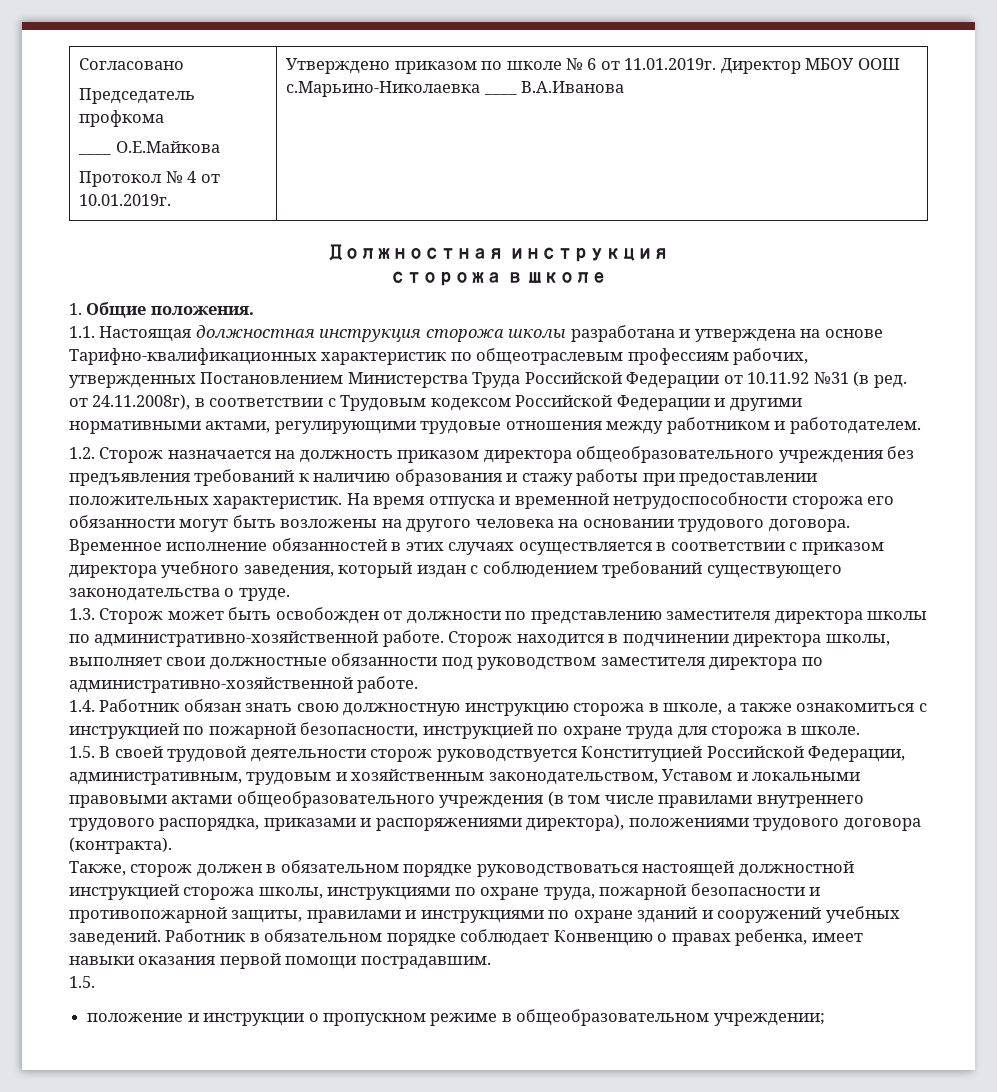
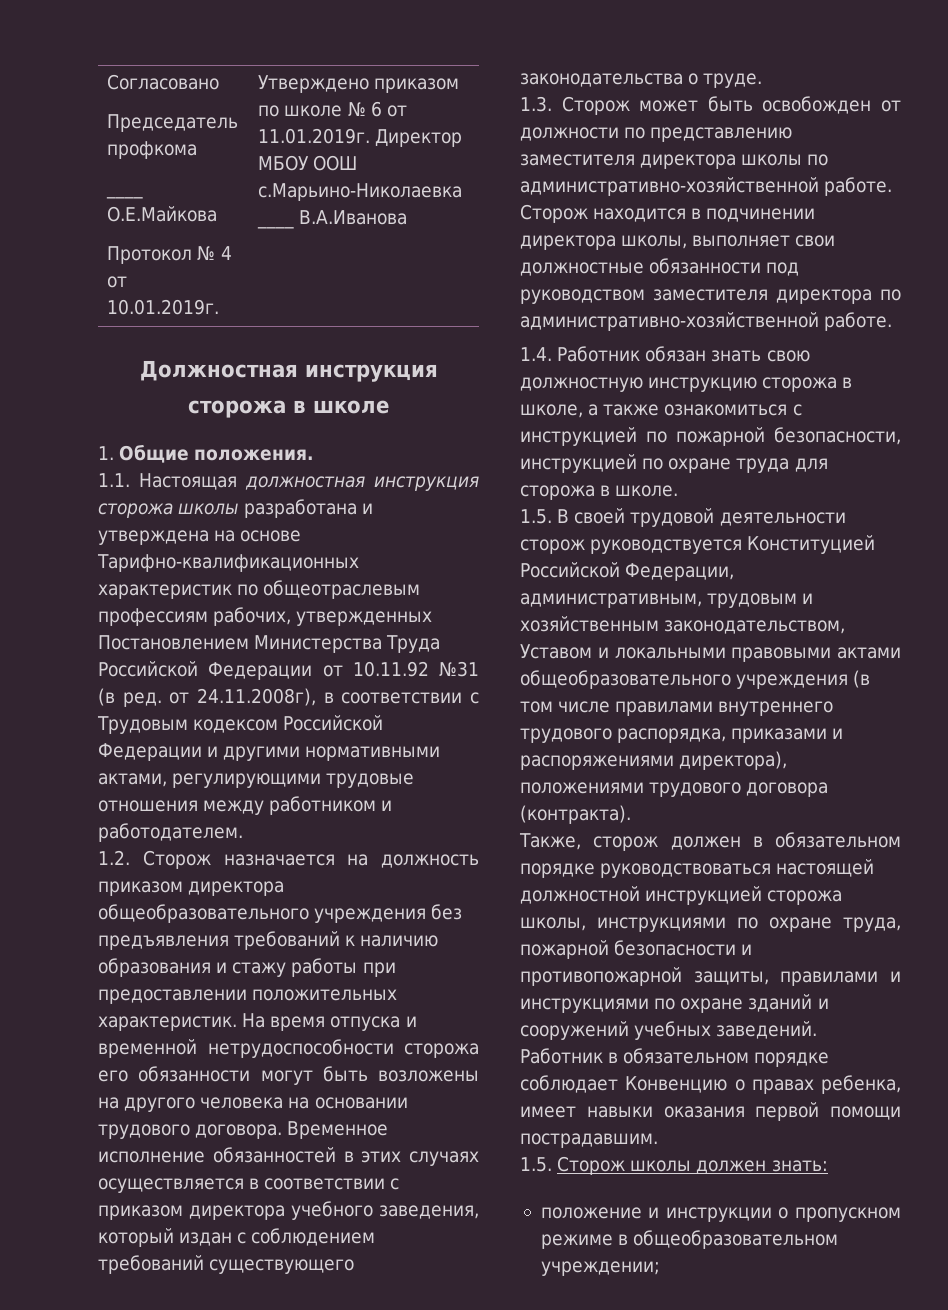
  Работник в обязательном порядке соблюдает Конвенцию о правах ребенка, имеет навыки оказания первой помощи пострадавшим.
- 1.5.
+ 1.5. Сторож школы должен знать:

